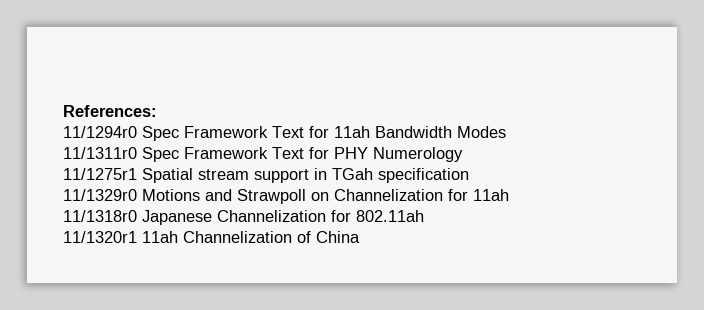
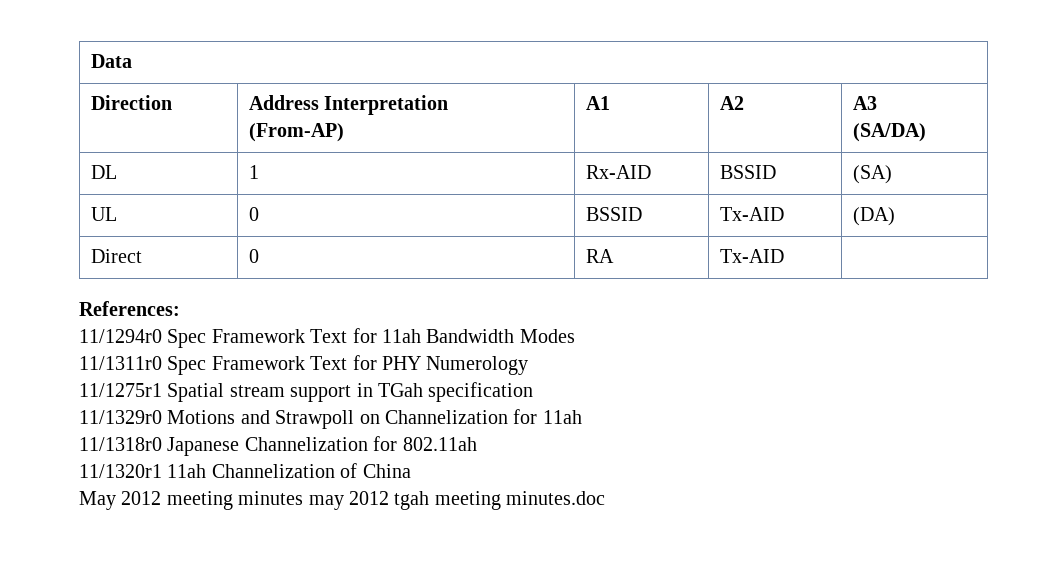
+ Data
+ Direction | Address Interpretation
+ (From-AP) | A1 | A2 | A3
+ (SA/DA)
+ DL | 1 | Rx-AID | BSSID | (SA)
+ UL | 0 | BSSID | Tx-AID | (DA)
+ Direct | 0 | RA | Tx-AID |
+ May 2012 meeting minutes may 2012 tgah meeting minutes.doc

